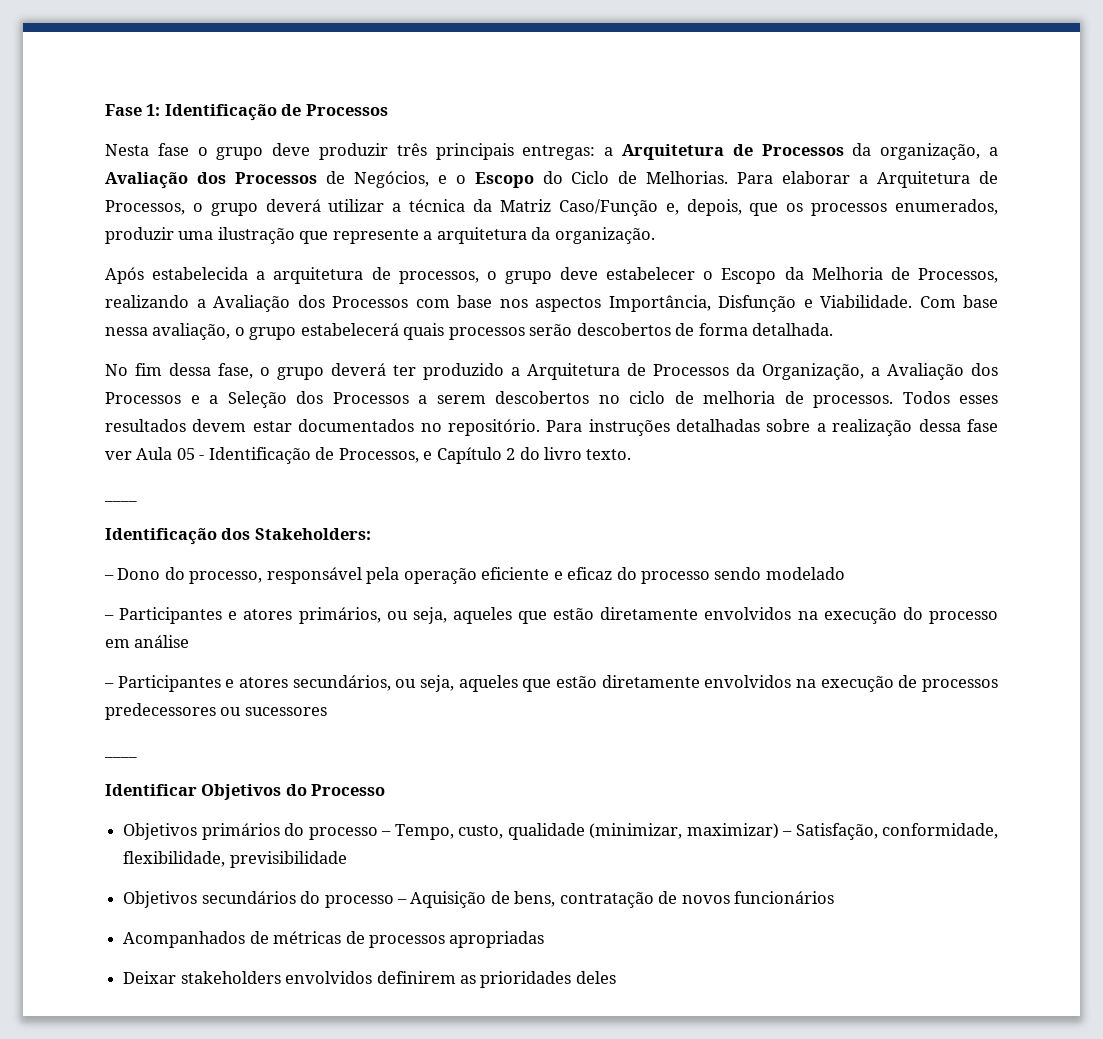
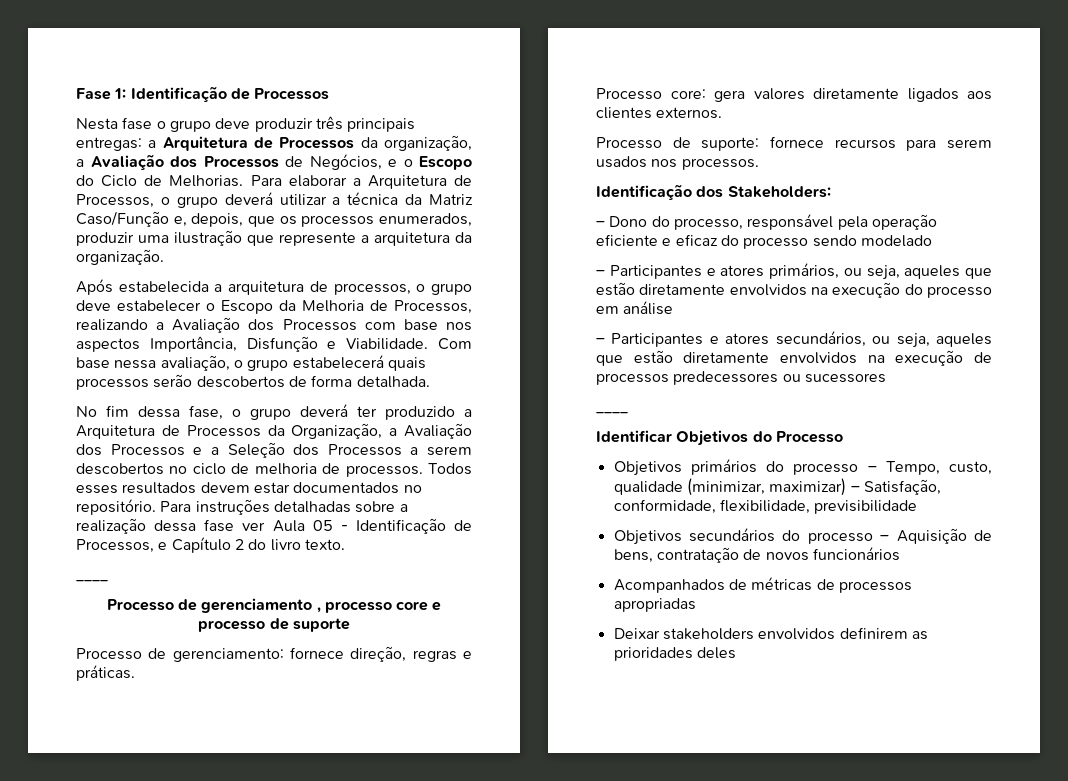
+ Processo de gerenciamento , processo core e processo de suporte
+ Processo de gerenciamento: fornece direção, regras e práticas.
+ Processo core: gera valores diretamente ligados aos clientes externos.
+ Processo de suporte: fornece recursos para serem usados nos processos.

